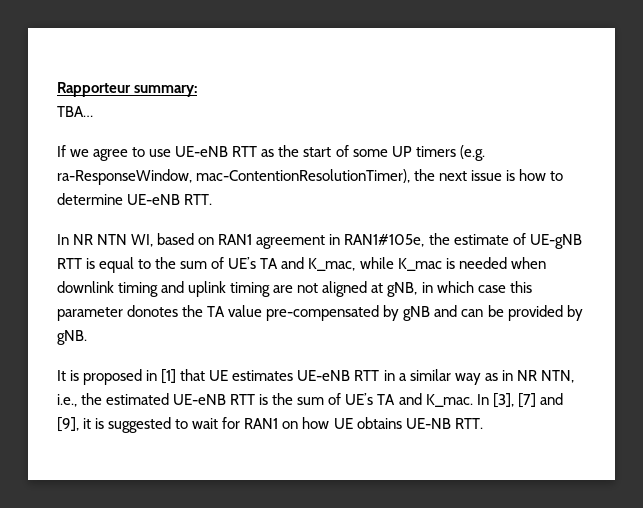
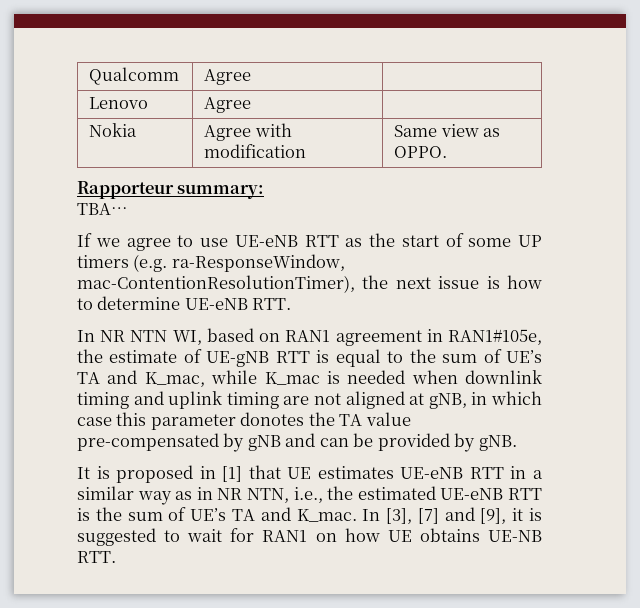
+ Qualcomm | Agree |
+ Lenovo | Agree |
+ Nokia | Agree with modification | Same view as OPPO.

